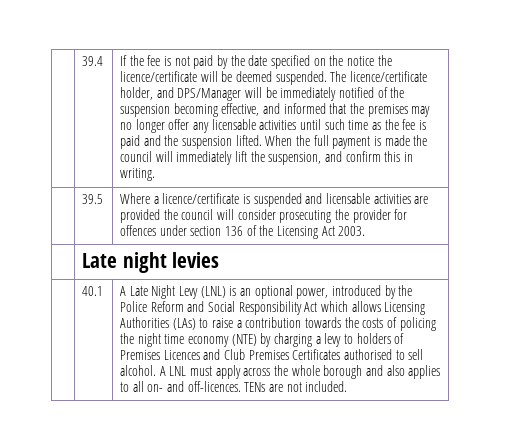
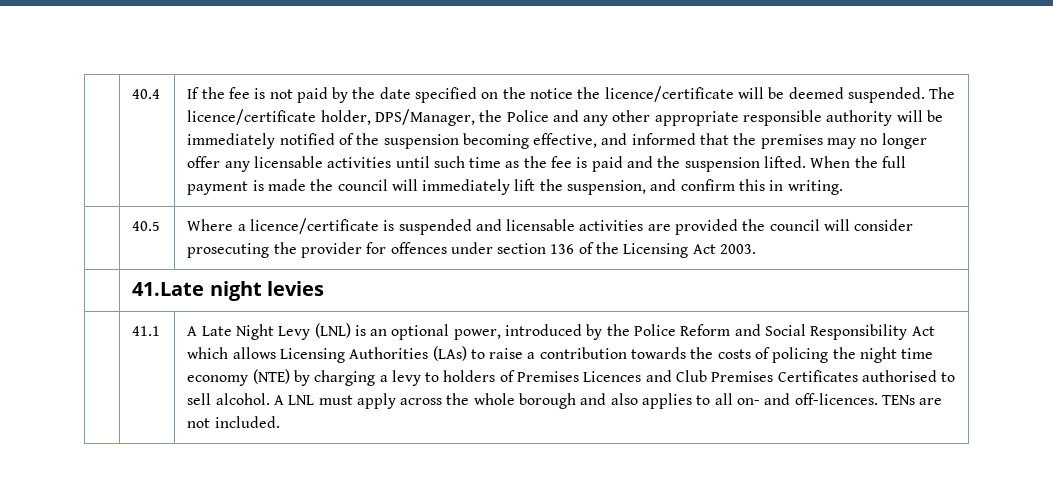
- 39.4
+ 40.4
- The licence/certificate holder, and DPS/Manager will be immediately notified of the suspension becoming effective, and informed that the premises may no longer offer any licensable activities until such time as the fee is paid and the suspension lifted.
+ The licence/certificate holder, DPS/Manager, the Police and any other appropriate responsible authority will be immediately notified of the suspension becoming effective, and informed that the premises may no longer offer any licensable activities until such time as the fee is paid and the suspension lifted.
- | 39.5 | Where a licence/certificate is suspended and licensable activities are provided the council will consider prosecuting the provider for offences under section 136 of the Licensing Act 2003.
+ | 40.5 | Where a licence/certificate is suspended and licensable activities are provided the council will consider prosecuting the provider for offences under section 136 of the Licensing Act 2003.
- | Late night levies
+ | 41.Late night levies
- 40.1
+ 41.1

